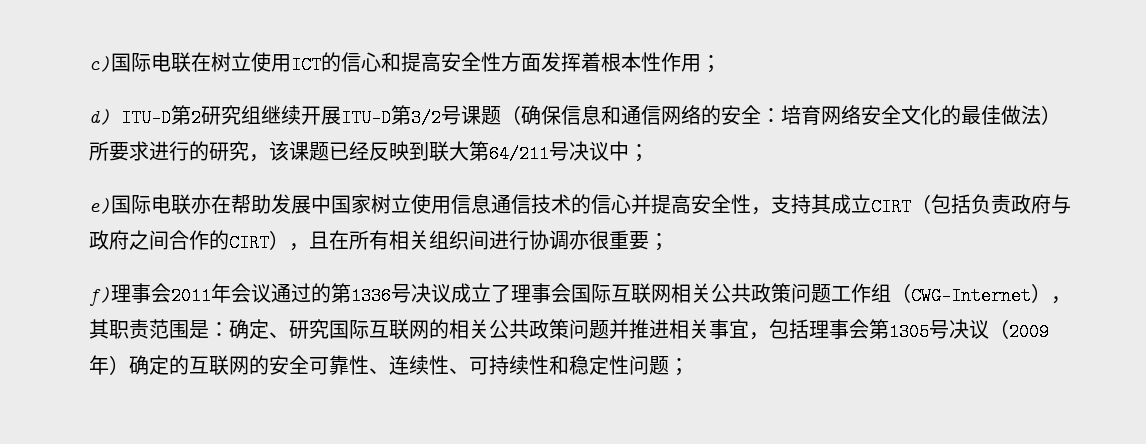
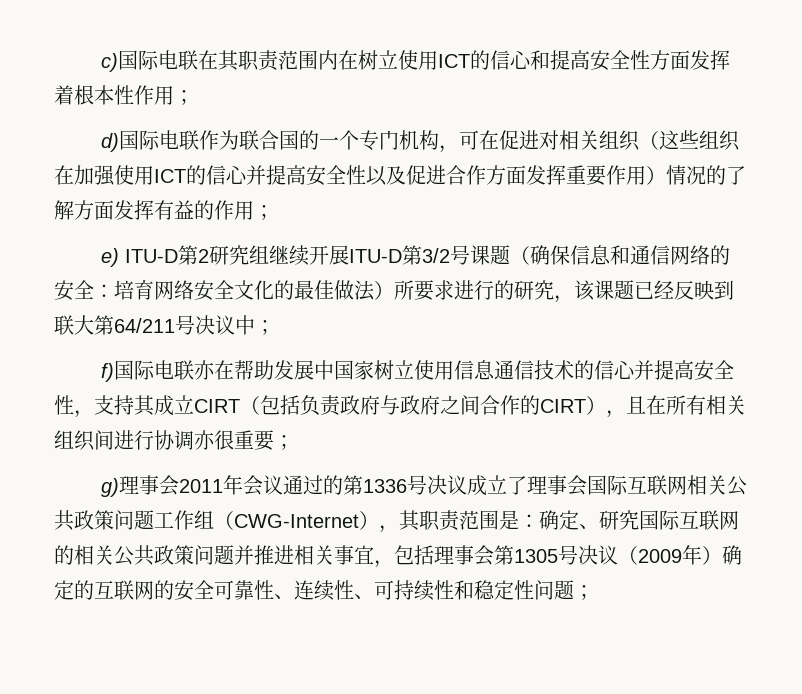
- c)国际电联在树立使用ICT的信心和提高安全性方面发挥着根本性作用；
+ c)国际电联在其职责范围内在树立使用ICT的信心和提高安全性方面发挥着根本性作用；
- d) ITU-D第2研究组继续开展ITU-D第3/2号课题（确保信息和通信网络的安全：培育网络安全文化的最佳做法）所要求进行的研究，该课题已经反映到联大第64/211号决议中；
+ d)国际电联作为联合国的一个专门机构，可在促进对相关组织（这些组织在加强使用ICT的信心并提高安全性以及促进合作方面发挥重要作用）情况的了解方面发挥有益的作用；
+ e) ITU-D第2研究组继续开展ITU-D第3/2号课题（确保信息和通信网络的安全：培育网络安全文化的最佳做法）所要求进行的研究，该课题已经反映到联大第64/211号决议中；
- e)国际电联亦在帮助发展中国家树立使用信息通信技术的信心并提高安全性，支持其成立CIRT（包括负责政府与政府之间合作的CIRT），且在所有相关组织间进行协调亦很重要；
+ f)国际电联亦在帮助发展中国家树立使用信息通信技术的信心并提高安全性，支持其成立CIRT（包括负责政府与政府之间合作的CIRT），且在所有相关组织间进行协调亦很重要；
- f)理事会2011年会议通过的第1336号决议成立了理事会国际互联网相关公共政策问题工作组（CWG-Internet），其职责范围是：
+ g)理事会2011年会议通过的第1336号决议成立了理事会国际互联网相关公共政策问题工作组（CWG-Internet），其职责范围是：

